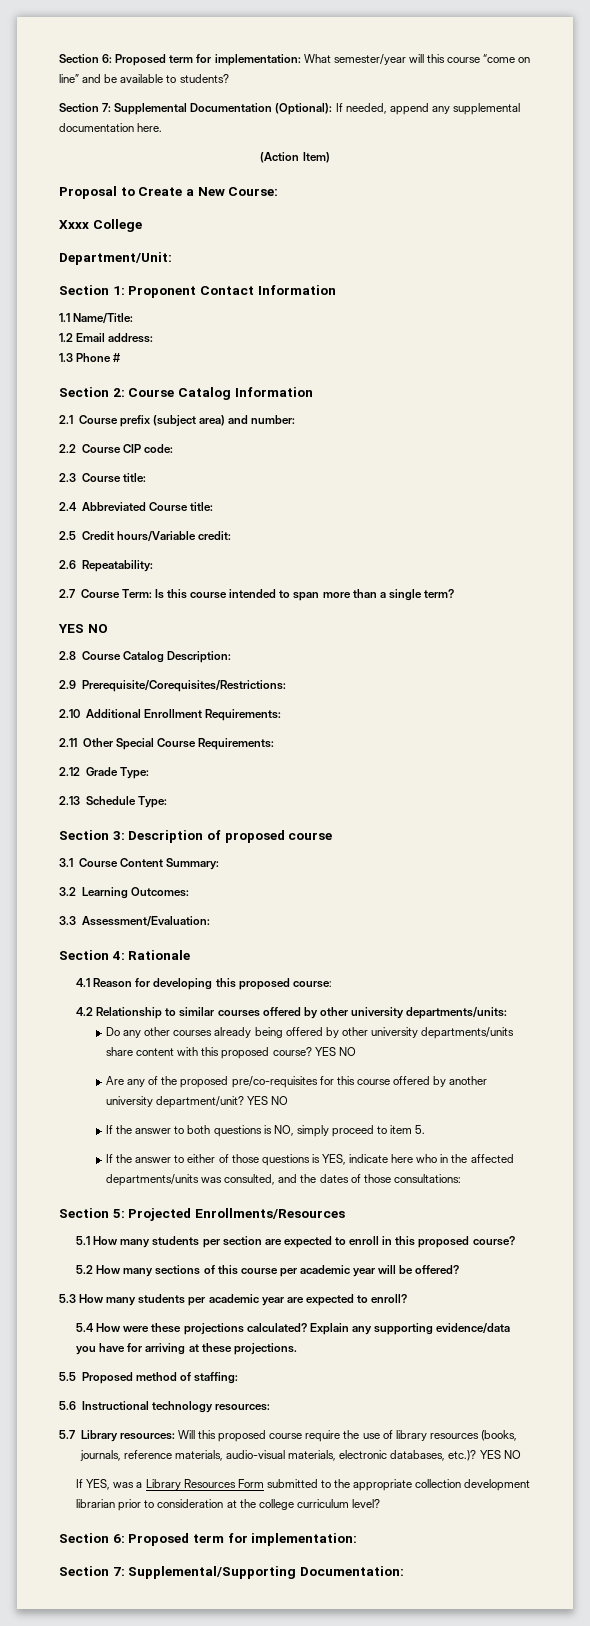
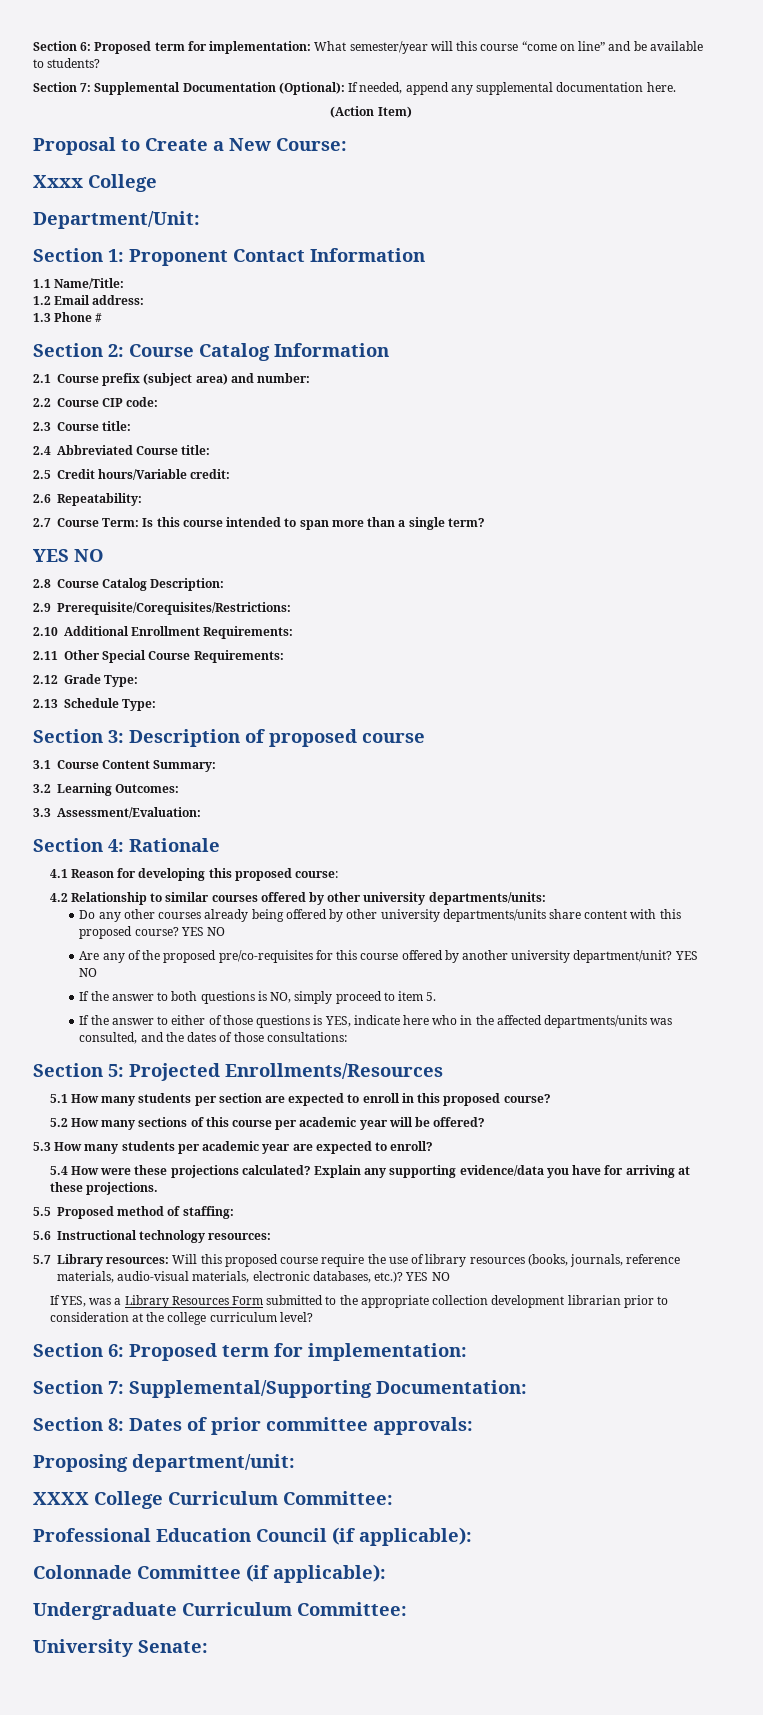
+ Section 8: Dates of prior committee approvals:
+ Proposing department/unit:
+ XXXX College Curriculum Committee:
+ Professional Education Council (if applicable):
+ Colonnade Committee (if applicable):
+ Undergraduate Curriculum Committee:
+ University Senate:

